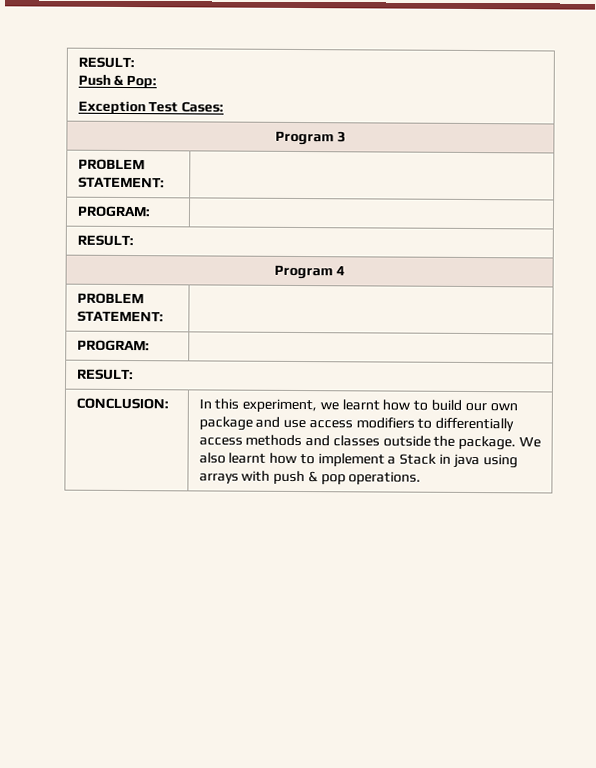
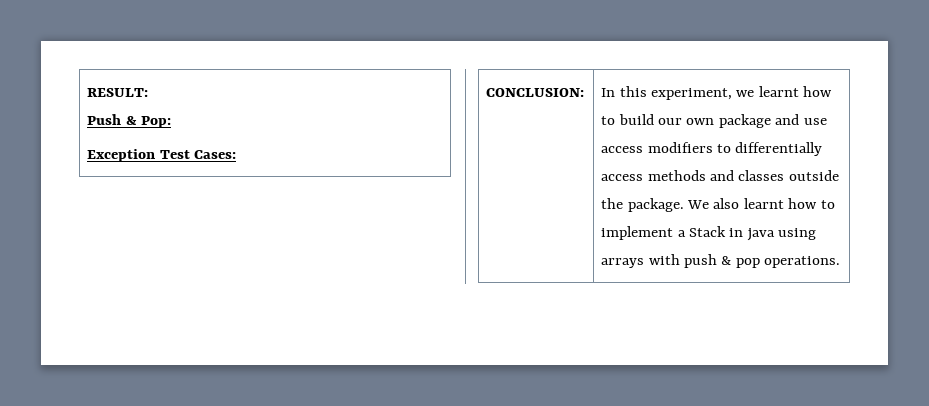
- Program 3
- PROBLEM STATEMENT: |
- PROGRAM: |
- RESULT:
- Program 4
- PROBLEM STATEMENT: |
- PROGRAM: |
- RESULT:

